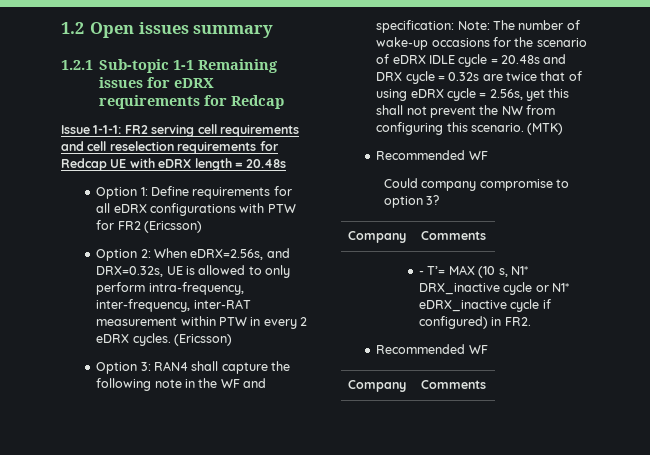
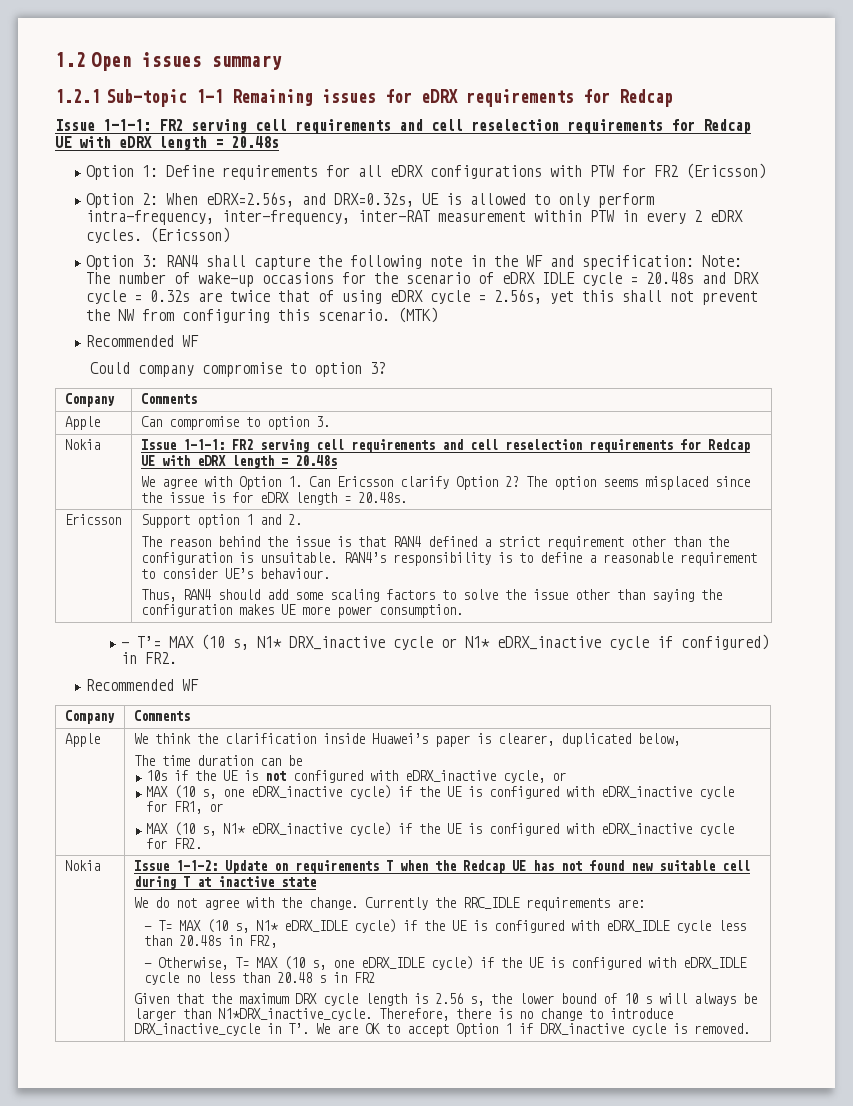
+ Apple | Can compromise to option 3.
+ Nokia | Issue 1-1-1: FR2 serving cell requirements and cell reselection requirements for Redcap UE with eDRX length = 20.48s
+ We agree with Option 1. Can Ericsson clarify Option 2? The option seems misplaced since the issue is for eDRX length = 20.48s.
+ Ericsson | Support option 1 and 2.
+ The reason behind the issue is that RAN4 defined a strict requirement other than the configuration is unsuitable. RAN4’s responsibility is to define a reasonable requirement to consider UE’s behaviour.
+ Thus, RAN4 should add some scaling factors to solve the issue other than saying the configuration makes UE more power consumption.
+ Apple | We think the clarification inside Huawei’s paper is clearer, duplicated below,
+ The time duration can be
+ 10s if the UE is not configured with eDRX_inactive cycle, or
+ MAX (10 s, one eDRX_inactive cycle) if the UE is configured with eDRX_inactive cycle for FR1, or
+ MAX (10 s, N1* eDRX_inactive cycle) if the UE is configured with eDRX_inactive cycle for FR2.
+ Nokia | Issue 1-1-2: Update on requirements T when the Redcap UE has not found new suitable cell during T at inactive state
+ We do not agree with the change. Currently the RRC_IDLE requirements are:
+ - T= MAX (10 s, N1* eDRX_IDLE cycle) if the UE is configured with eDRX_IDLE cycle less than 20.48s in FR2,
+ - Otherwise, T= MAX (10 s, one eDRX_IDLE cycle) if the UE is configured with eDRX_IDLE cycle no less than 20.48 s in FR2
+ Given that the maximum DRX cycle length is 2.56 s, the lower bound of 10 s will always be larger than N1*DRX_inactive_cycle. Therefore, there is no change to introduce DRX_inactive_cycle in T’. We are OK to accept Option 1 if DRX_inactive cycle is removed.

